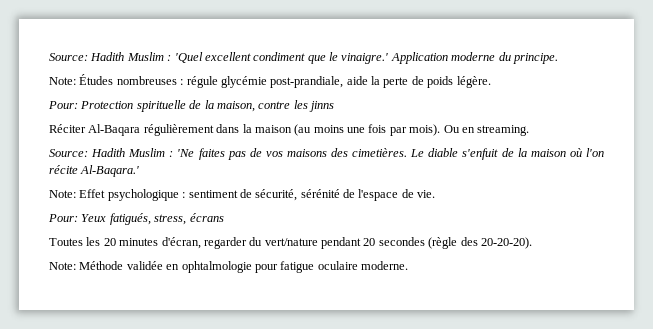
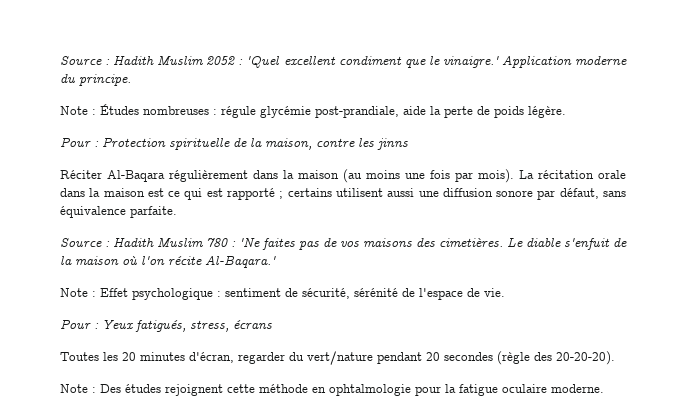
- Source: Hadith Muslim : 'Quel excellent condiment que le vinaigre.'
+ Source : Hadith Muslim 2052 : 'Quel excellent condiment que le vinaigre.'
- Note: Études nombreuses : régule glycémie post-prandiale, aide la perte de poids légère.
+ Note : Études nombreuses : régule glycémie post-prandiale, aide la perte de poids légère.
- Pour: Protection spirituelle de la maison, contre les jinns
+ Pour : Protection spirituelle de la maison, contre les jinns
- Ou en streaming.
- Source: Hadith Muslim : 'Ne faites pas de vos maisons des cimetières.
+ La récitation orale dans la maison est ce qui est rapporté ; certains utilisent aussi une diffusion sonore par défaut, sans équivalence parfaite.
+ Source : Hadith Muslim 780 : 'Ne faites pas de vos maisons des cimetières.
- Note: Effet psychologique : sentiment de sécurité, sérénité de l'espace de vie.
+ Note : Effet psychologique : sentiment de sécurité, sérénité de l'espace de vie.
- Pour: Yeux fatigués, stress, écrans
+ Pour : Yeux fatigués, stress, écrans
- Note: Méthode validée en ophtalmologie pour fatigue oculaire moderne.
+ Note : Des études rejoignent cette méthode en ophtalmologie pour la fatigue oculaire moderne.

